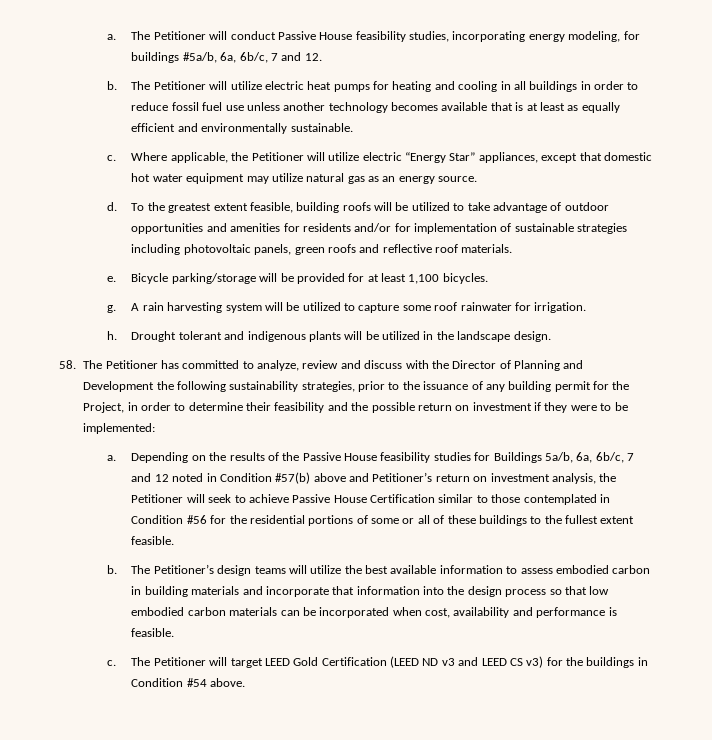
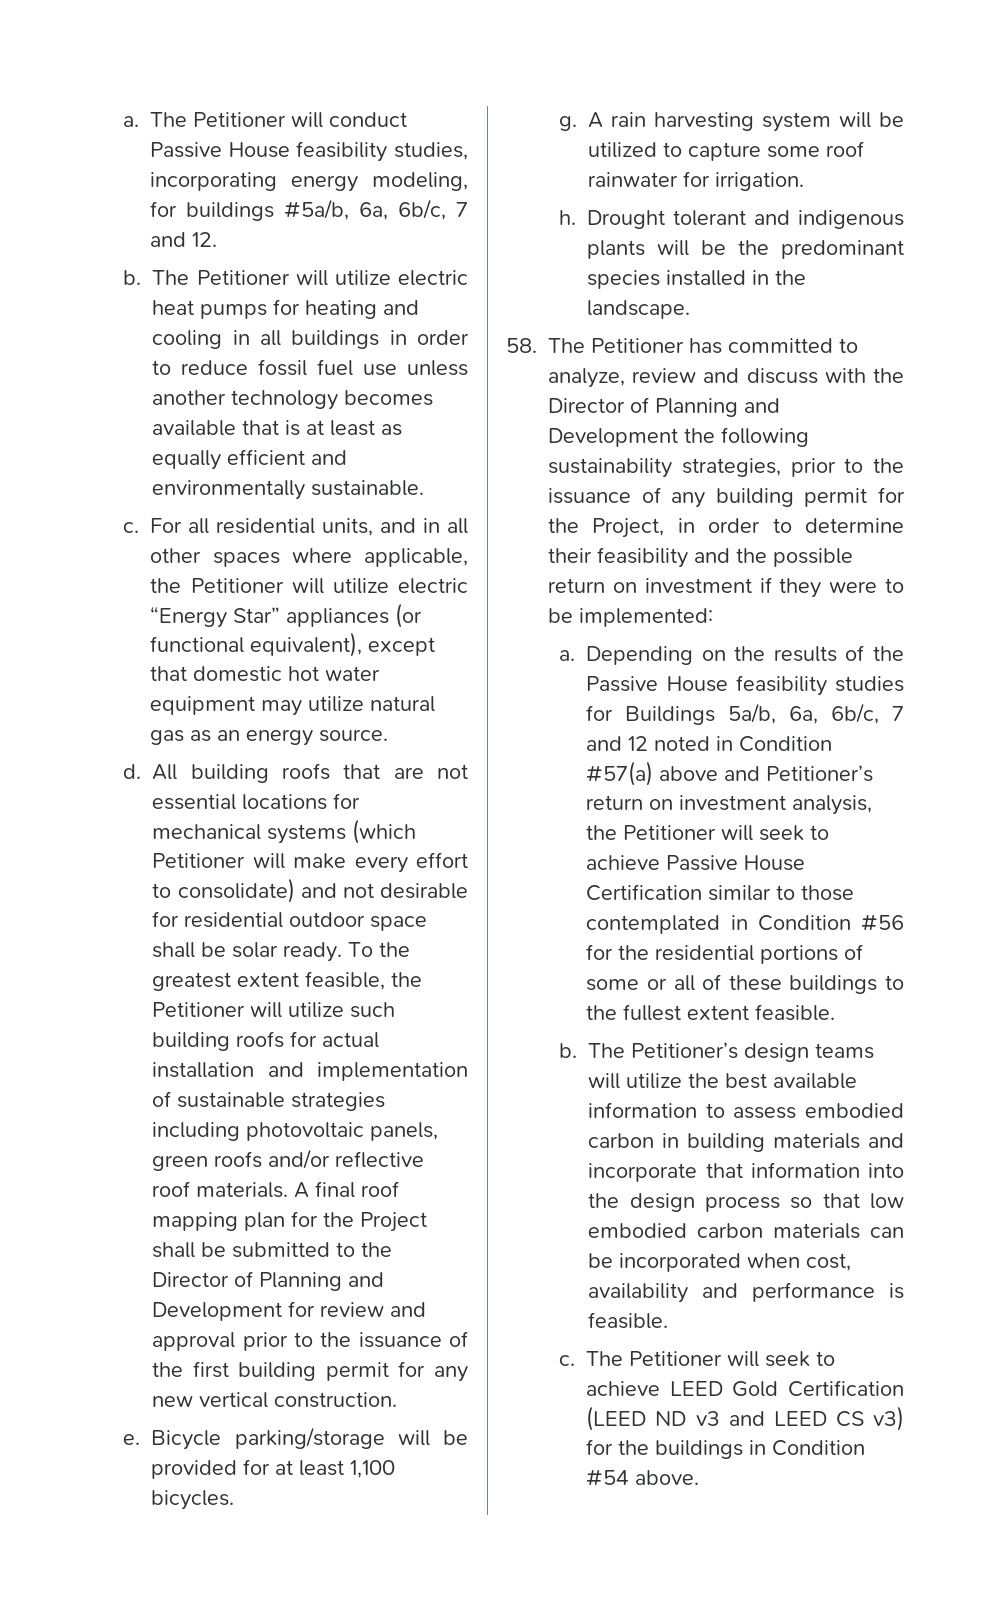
- Where applicable, the Petitioner will utilize electric “Energy Star” appliances, except that domestic hot water equipment may utilize natural gas as an energy source.
+ For all residential units, and in all other spaces where applicable, the Petitioner will utilize electric “Energy Star” appliances (or functional equivalent), except that domestic hot water equipment may utilize natural gas as an energy source.
+ All building roofs that are not essential locations for mechanical systems (which Petitioner will make every effort to consolidate) and not desirable for residential outdoor space shall be solar ready.
- To the greatest extent feasible, building roofs will be utilized to take advantage of outdoor opportunities and amenities for residents and/or for implementation of sustainable strategies including photovoltaic panels, green roofs and reflective roof materials.
+ To the greatest extent feasible, the Petitioner will utilize such building roofs for actual installation and implementation of sustainable strategies including photovoltaic panels, green roofs and/or reflective roof materials. A final roof mapping plan for the Project shall be submitted to the Director of Planning and Development for review and approval prior to the issuance of the first building permit for any new vertical construction.
- Drought tolerant and indigenous plants will be utilized in the landscape design.
+ Drought tolerant and indigenous plants will be the predominant species installed in the landscape.
- Depending on the results of the Passive House feasibility studies for Buildings 5a/b, 6a, 6b/c, 7 and 12 noted in Condition #57(b) above and Petitioner’s return on investment analysis, the Petitioner will seek to achieve Passive House Certification similar to those contemplated in Condition #56 for the residential portions of some or all of these buildings to the fullest extent feasible.
+ Depending on the results of the Passive House feasibility studies for Buildings 5a/b, 6a, 6b/c, 7 and 12 noted in Condition #57(a) above and Petitioner’s return on investment analysis, the Petitioner will seek to achieve Passive House Certification similar to those contemplated in Condition #56 for the residential portions of some or all of these buildings to the fullest extent feasible.
- The Petitioner will target LEED Gold Certification (LEED ND v3 and LEED CS v3) for the buildings in Condition #54 above.
+ The Petitioner will seek to achieve LEED Gold Certification (LEED ND v3 and LEED CS v3) for the buildings in Condition #54 above.

